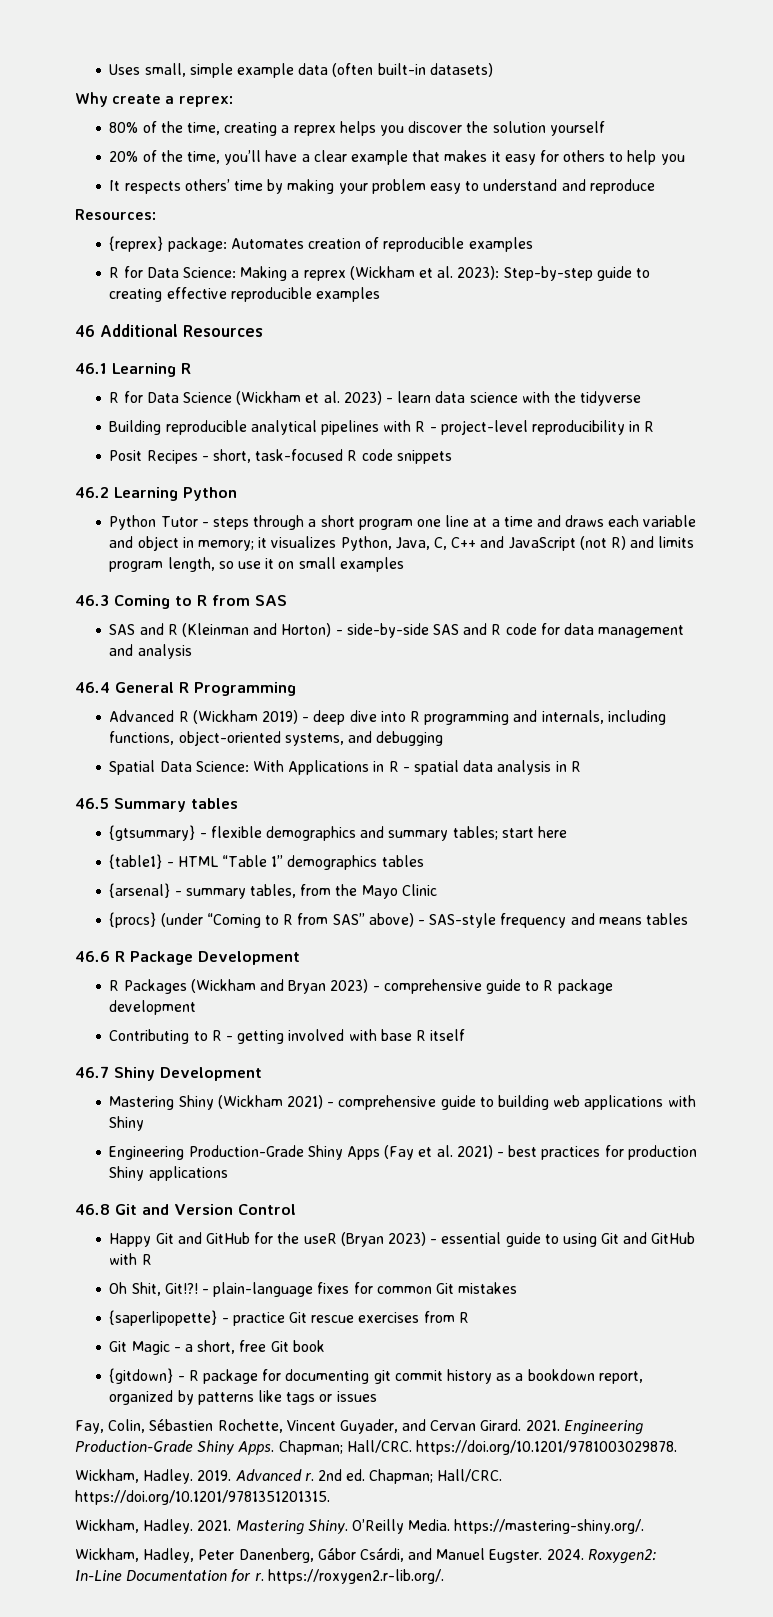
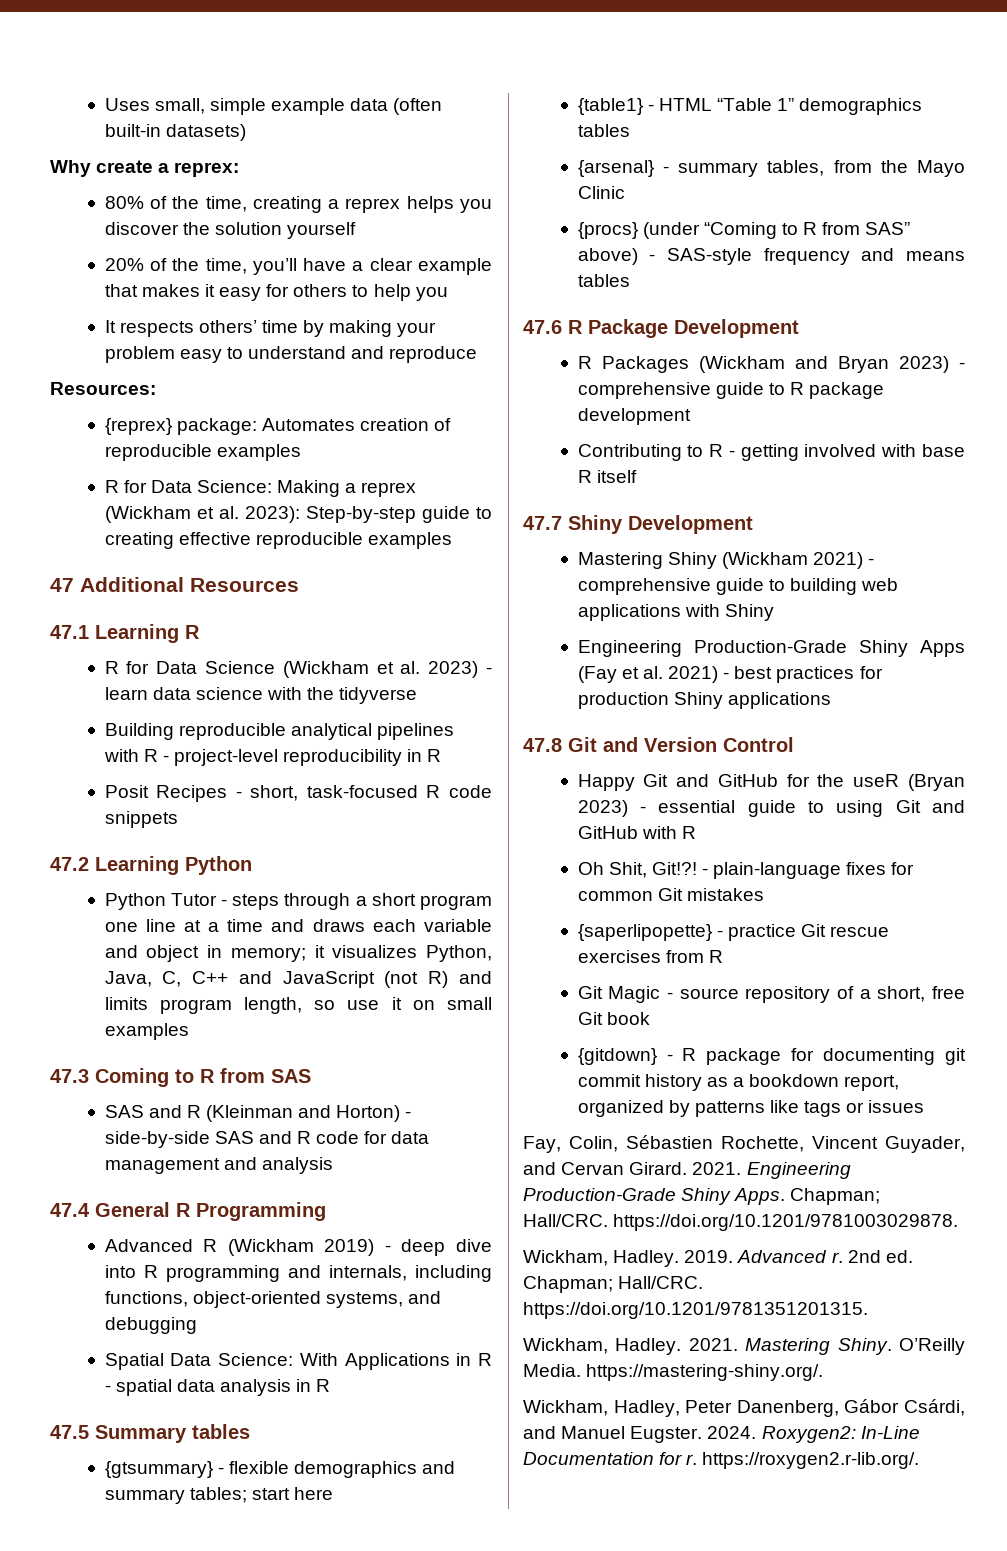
- 46 Additional Resources
+ 47 Additional Resources
- 46.1 Learning R
+ 47.1 Learning R
- 46.2 Learning Python
+ 47.2 Learning Python
- 46.3 Coming to R from SAS
+ 47.3 Coming to R from SAS
- 46.4 General R Programming
+ 47.4 General R Programming
- 46.5 Summary tables
+ 47.5 Summary tables
- 46.6 R Package Development
+ 47.6 R Package Development
- 46.7 Shiny Development
+ 47.7 Shiny Development
- 46.8 Git and Version Control
+ 47.8 Git and Version Control
- Git Magic - a short, free Git book
+ Git Magic - source repository of a short, free Git book

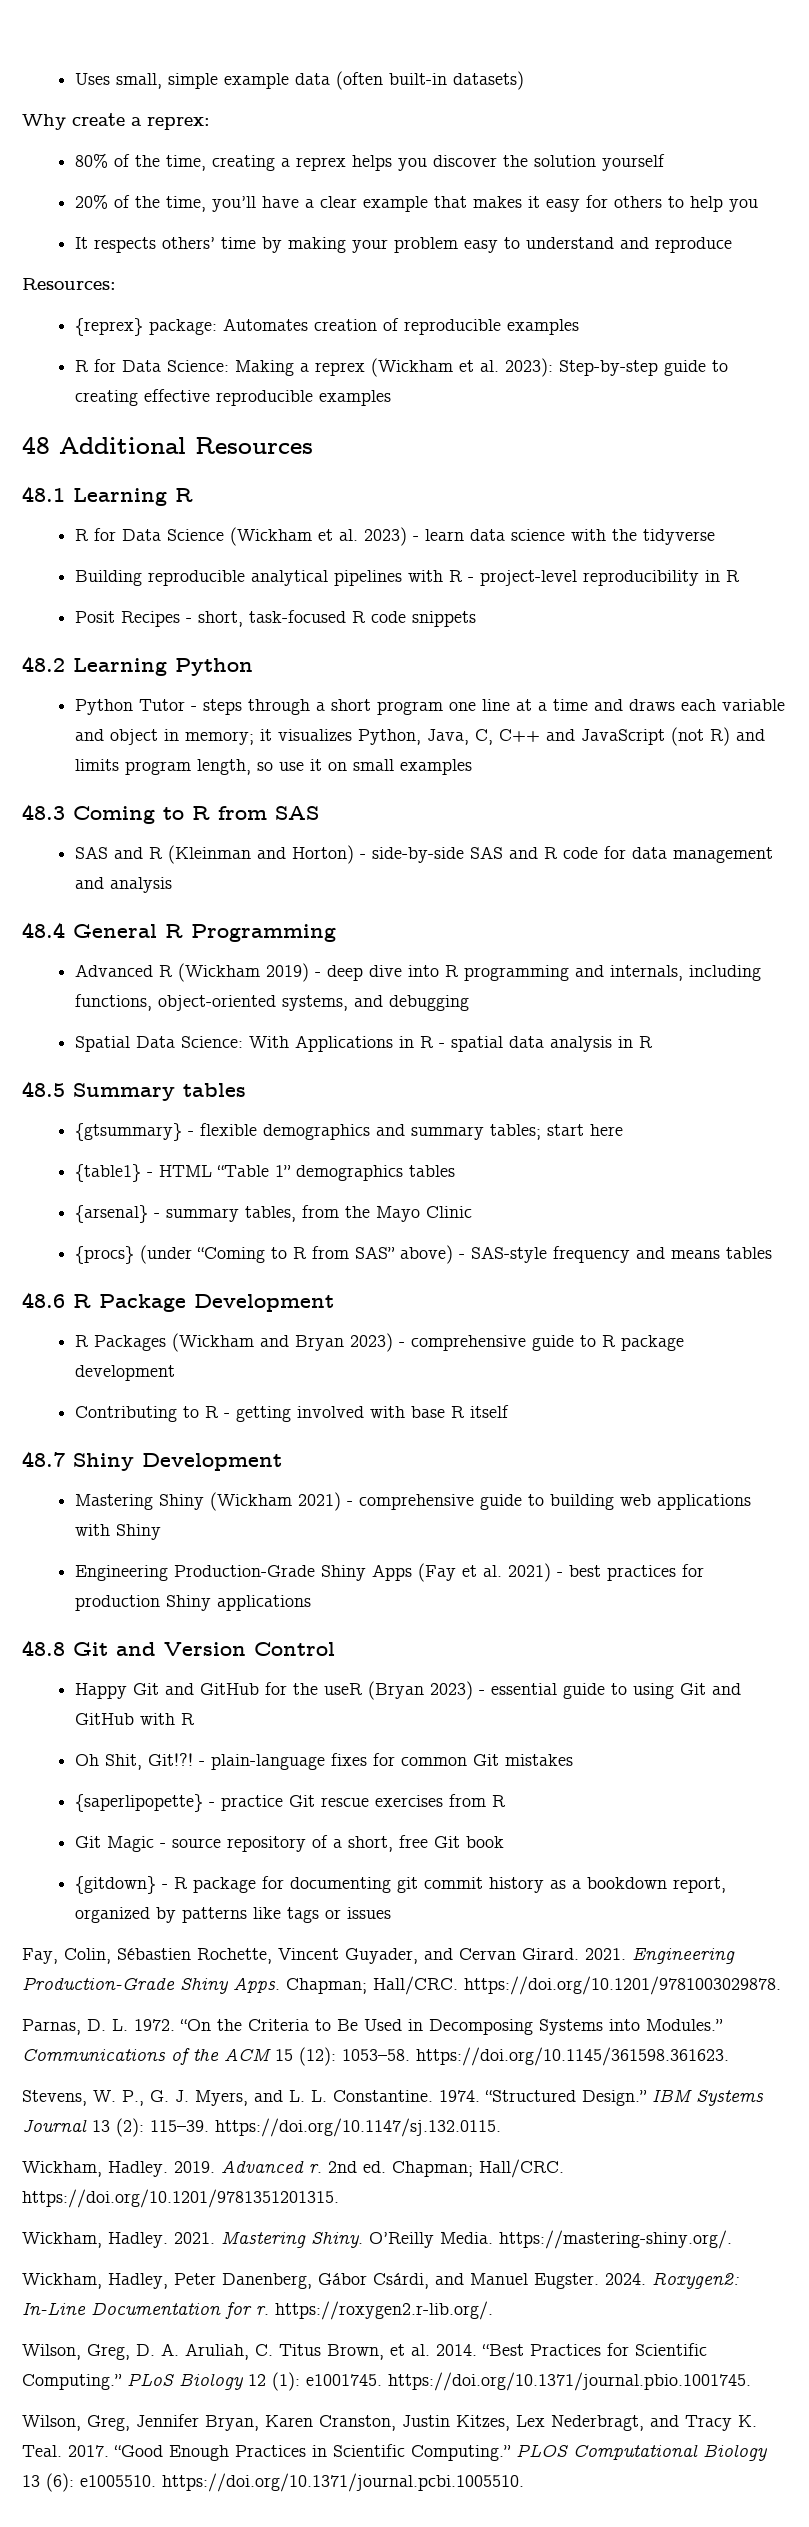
- 47 Additional Resources
+ 48 Additional Resources
- 47.1 Learning R
+ 48.1 Learning R
- 47.2 Learning Python
+ 48.2 Learning Python
- 47.3 Coming to R from SAS
+ 48.3 Coming to R from SAS
- 47.4 General R Programming
+ 48.4 General R Programming
- 47.5 Summary tables
+ 48.5 Summary tables
- 47.6 R Package Development
+ 48.6 R Package Development
- 47.7 Shiny Development
+ 48.7 Shiny Development
- 47.8 Git and Version Control
+ 48.8 Git and Version Control
+ Parnas, D. L. 1972. “On the Criteria to Be Used in Decomposing Systems into Modules.” Communications of the ACM 15 (12): 1053–58. https://doi.org/10.1145/361598.361623.
+ Stevens, W. P., G. J. Myers, and L. L. Constantine. 1974. “Structured Design.” IBM Systems Journal 13 (2): 115–39. https://doi.org/10.1147/sj.132.0115.
+ Wilson, Greg, D. A. Aruliah, C. Titus Brown, et al. 2014. “Best Practices for Scientific Computing.” PLoS Biology 12 (1): e1001745. https://doi.org/10.1371/journal.pbio.1001745.
+ Wilson, Greg, Jennifer Bryan, Karen Cranston, Justin Kitzes, Lex Nederbragt, and Tracy K. Teal. 2017. “Good Enough Practices in Scientific Computing.” PLOS Computational Biology 13 (6): e1005510. https://doi.org/10.1371/journal.pcbi.1005510.

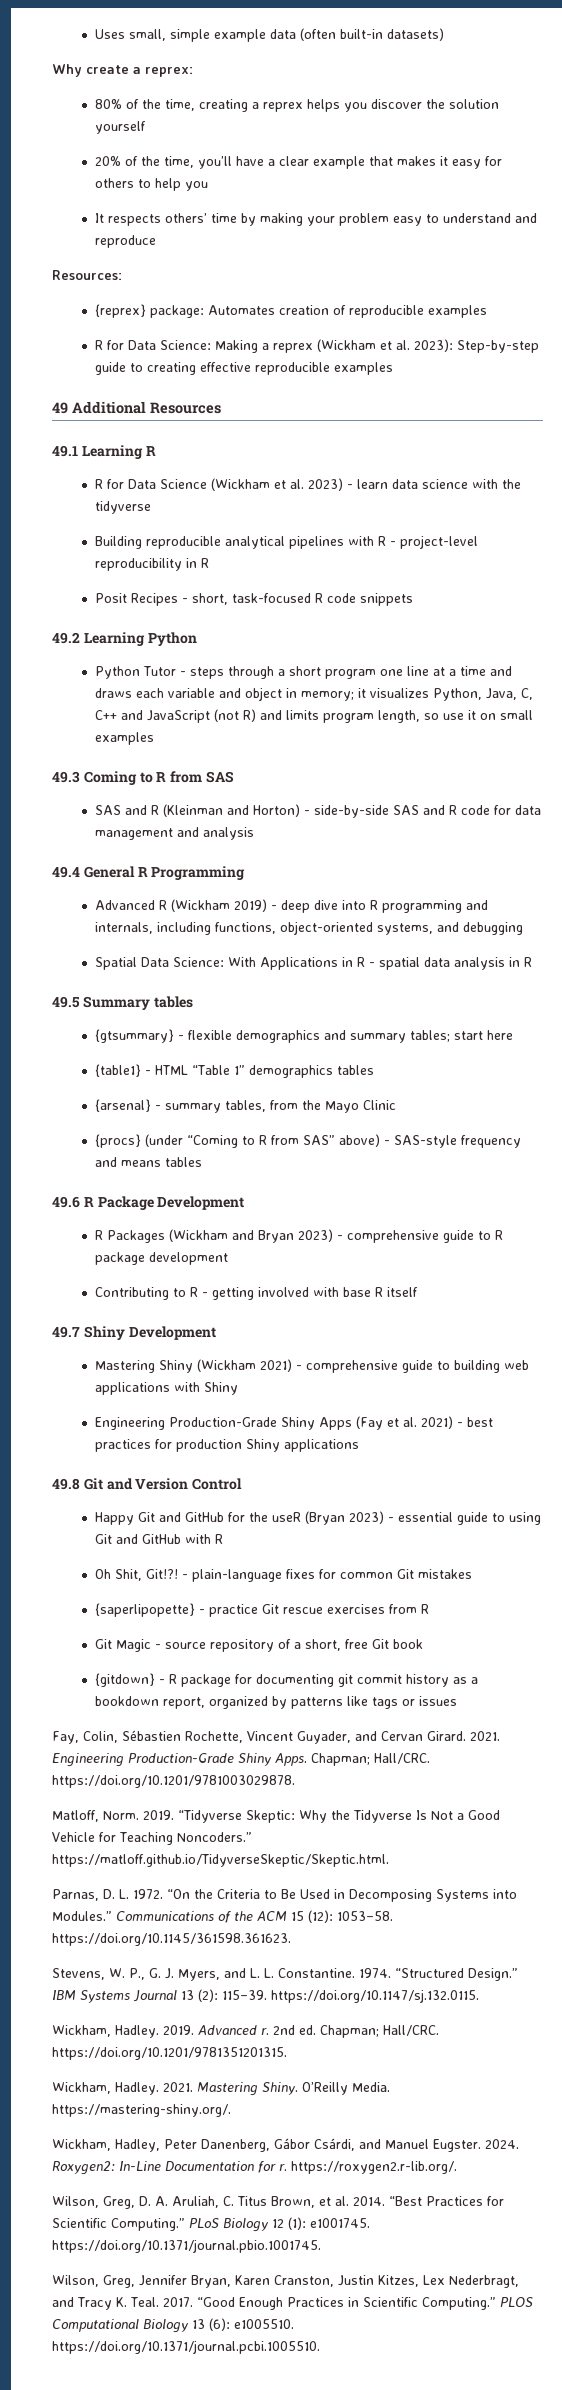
- 48 Additional Resources
+ 49 Additional Resources
- 48.1 Learning R
+ 49.1 Learning R
- 48.2 Learning Python
+ 49.2 Learning Python
- 48.3 Coming to R from SAS
+ 49.3 Coming to R from SAS
- 48.4 General R Programming
+ 49.4 General R Programming
- 48.5 Summary tables
+ 49.5 Summary tables
- 48.6 R Package Development
+ 49.6 R Package Development
- 48.7 Shiny Development
+ 49.7 Shiny Development
- 48.8 Git and Version Control
+ 49.8 Git and Version Control
+ Matloff, Norm. 2019. “Tidyverse Skeptic: Why the Tidyverse Is Not a Good Vehicle for Teaching Noncoders.” https://matloff.github.io/TidyverseSkeptic/Skeptic.html.

